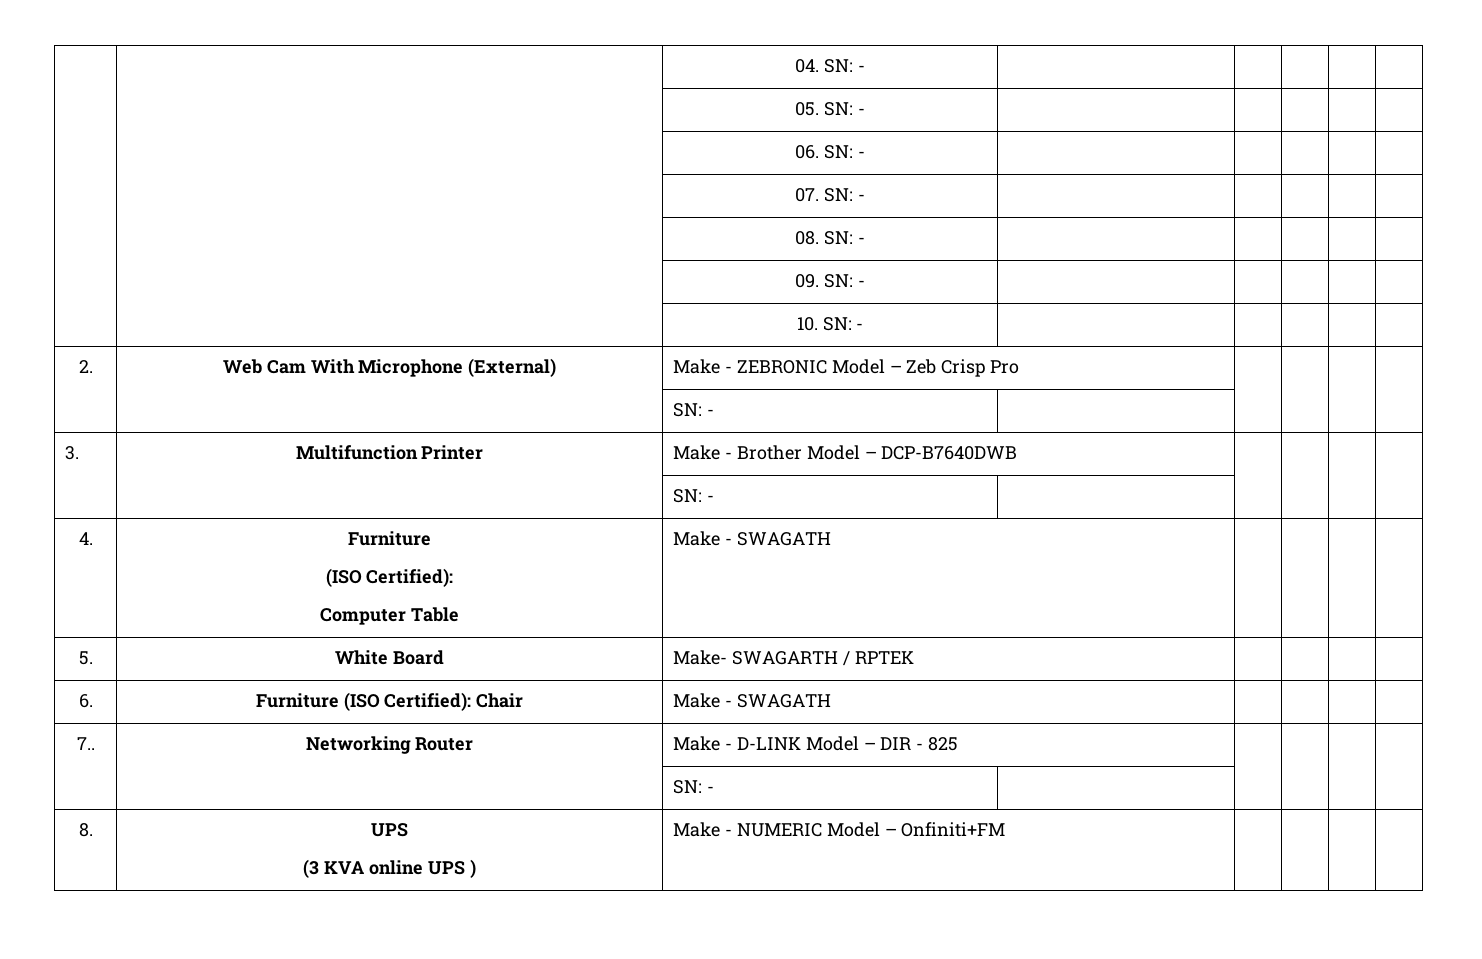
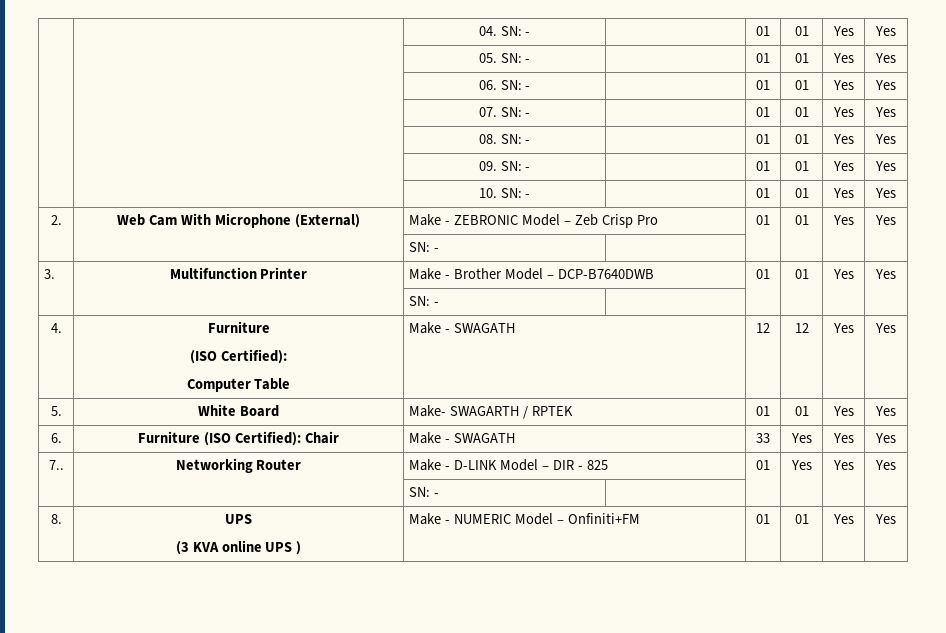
- | | 04. SN: - | | | | |
+ | | 04. SN: - | | 01 | 01 | Yes | Yes
- | | 05. SN: - | | | | |
+ | | 05. SN: - | | 01 | 01 | Yes | Yes
- | | 06. SN: - | | | | |
+ | | 06. SN: - | | 01 | 01 | Yes | Yes
- | | 07. SN: - | | | | |
+ | | 07. SN: - | | 01 | 01 | Yes | Yes
- | | 08. SN: - | | | | |
+ | | 08. SN: - | | 01 | 01 | Yes | Yes
- | | 09. SN: - | | | | |
+ | | 09. SN: - | | 01 | 01 | Yes | Yes
- | | 10. SN: - | | | | |
+ | | 10. SN: - | | 01 | 01 | Yes | Yes
- 2. | Web Cam With Microphone (External) | Make - ZEBRONIC Model – Zeb Crisp Pro | | | |
+ 2. | Web Cam With Microphone (External) | Make - ZEBRONIC Model – Zeb Crisp Pro | 01 | 01 | Yes | Yes
- 3. | Multifunction Printer | Make - Brother Model – DCP-B7640DWB | | | |
+ 3. | Multifunction Printer | Make - Brother Model – DCP-B7640DWB | 01 | 01 | Yes | Yes
  4. | Furniture
  (ISO Certified):
- Computer Table | Make - SWAGATH | | | |
+ Computer Table | Make - SWAGATH | 12 | 12 | Yes | Yes
- 5. | White Board | Make- SWAGARTH / RPTEK | | | |
+ 5. | White Board | Make- SWAGARTH / RPTEK | 01 | 01 | Yes | Yes
- 6. | Furniture (ISO Certified): Chair | Make - SWAGATH | | | |
+ 6. | Furniture (ISO Certified): Chair | Make - SWAGATH | 33 | Yes | Yes | Yes
- 7.. | Networking Router | Make - D-LINK Model – DIR - 825 | | | |
+ 7.. | Networking Router | Make - D-LINK Model – DIR - 825 | 01 | Yes | Yes | Yes
  8. | UPS
- (3 KVA online UPS ) | Make - NUMERIC Model – Onfiniti+FM | | | |
+ (3 KVA online UPS ) | Make - NUMERIC Model – Onfiniti+FM | 01 | 01 | Yes | Yes

